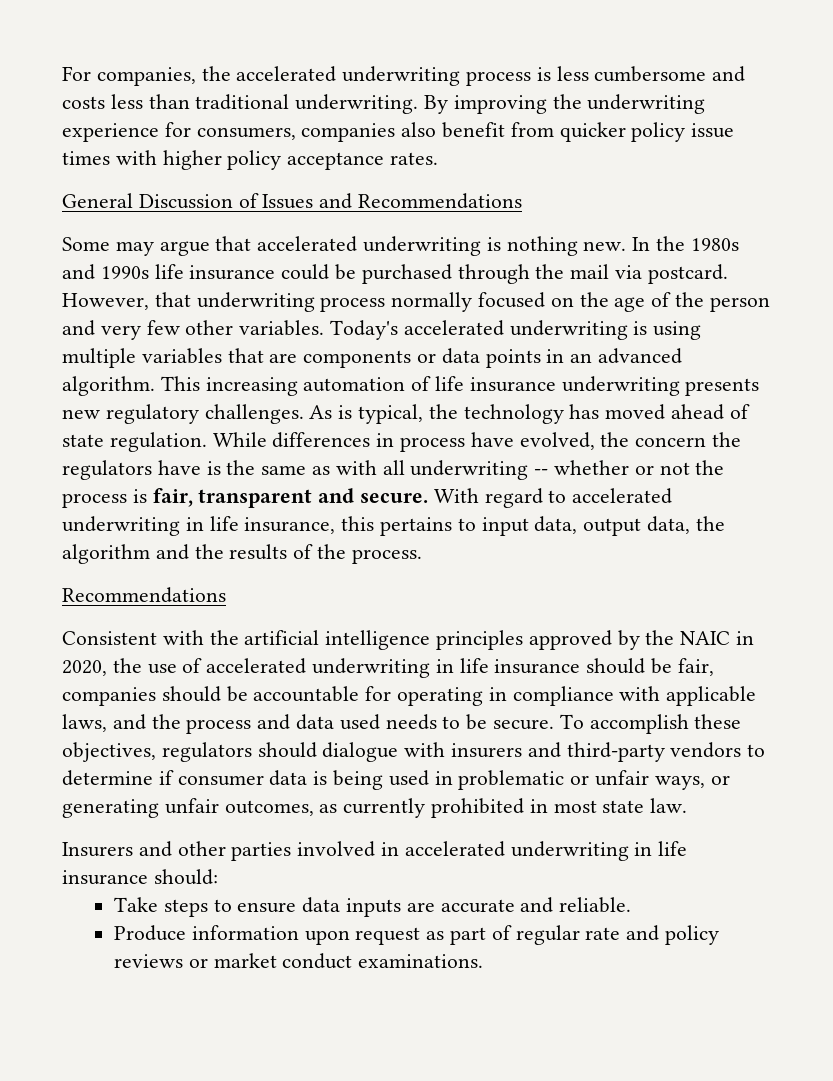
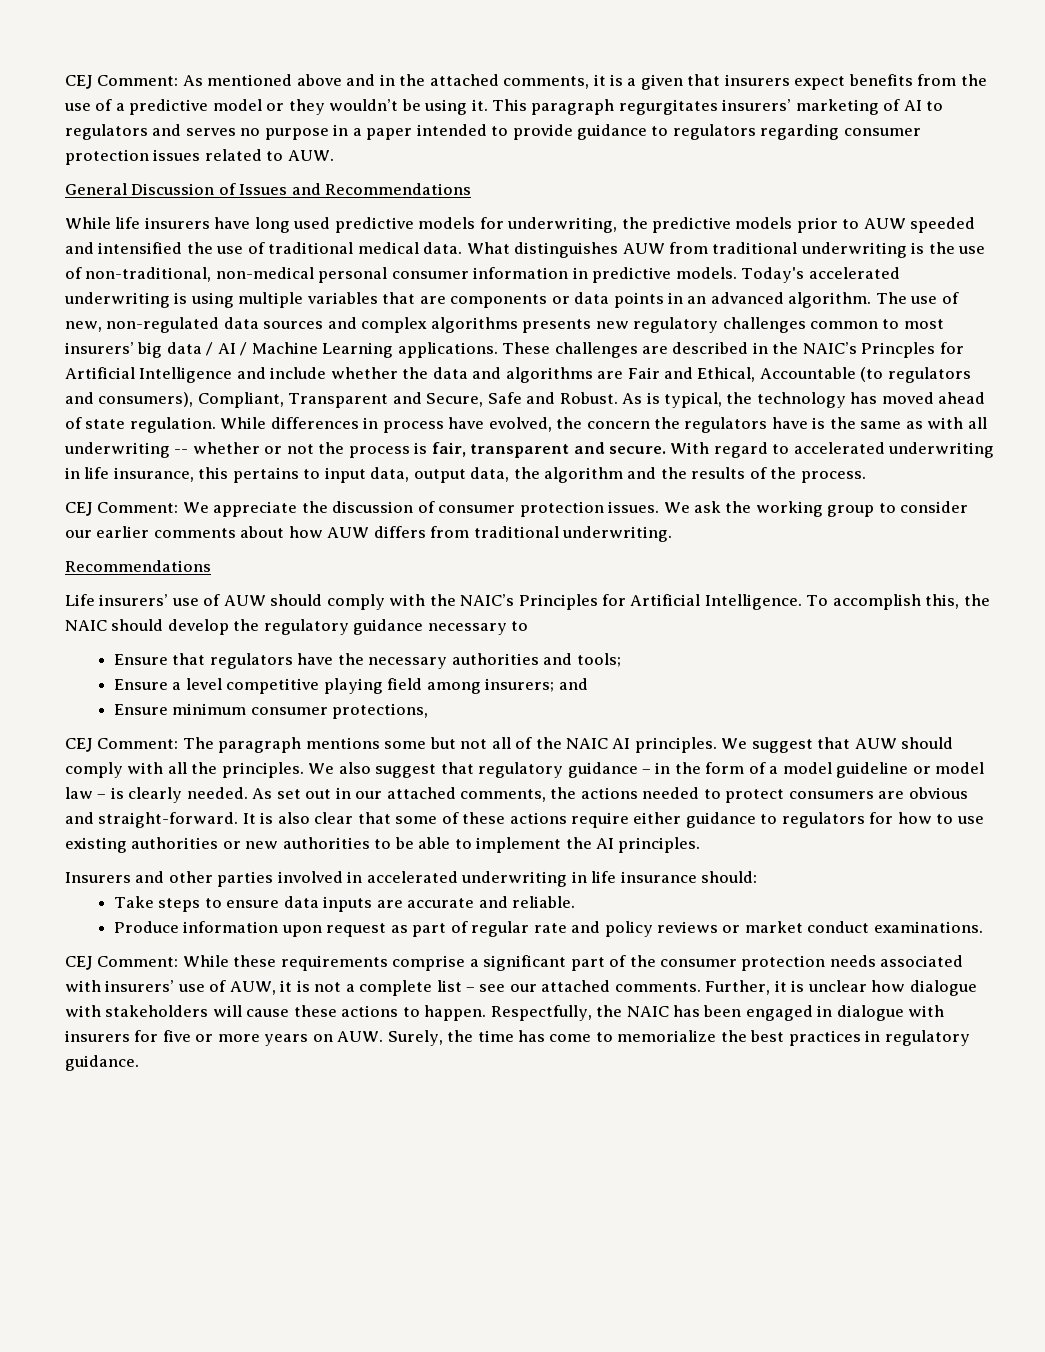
- For companies, the accelerated underwriting process is less cumbersome and costs less than traditional underwriting. By improving the underwriting experience for consumers, companies also benefit from quicker policy issue times with higher policy acceptance rates.
+ CEJ Comment: As mentioned above and in the attached comments, it is a given that insurers expect benefits from the use of a predictive model or they wouldn’t be using it. This paragraph regurgitates insurers’ marketing of AI to regulators and serves no purpose in a paper intended to provide guidance to regulators regarding consumer protection issues related to AUW.
- Some may argue that accelerated underwriting is nothing new. In the 1980s and 1990s life insurance could be purchased through the mail via postcard. However, that underwriting process normally focused on the age of the person and very few other variables.
+ While life insurers have long used predictive models for underwriting, the predictive models prior to AUW speeded and intensified the use of traditional medical data. What distinguishes AUW from traditional underwriting is the use of non-traditional, non-medical personal consumer information in predictive models.
- This increasing automation of life insurance underwriting presents new regulatory challenges.
+ The use of new, non-regulated data sources and complex algorithms presents new regulatory challenges common to most insurers’ big data / AI / Machine Learning applications. These challenges are described in the NAIC’s Princples for Artificial Intelligence and include whether the data and algorithms are Fair and Ethical, Accountable (to regulators and consumers), Compliant, Transparent and Secure, Safe and Robust.
  With regard to accelerated underwriting in life insurance, this pertains to input data, output data, the algorithm and the results of the process.
+ CEJ Comment: We appreciate the discussion of consumer protection issues. We ask the working group to consider our earlier comments about how AUW differs from traditional underwriting.
  Recommendations
- Consistent with the artificial intelligence principles approved by the NAIC in 2020, the use of accelerated underwriting in life insurance should be fair, companies should be accountable for operating in compliance with applicable laws, and the process and data used needs to be secure. To accomplish these objectives, regulators should dialogue with insurers and third-party vendors to determine if consumer data is being used in problematic or unfair ways, or generating unfair outcomes, as currently prohibited in most state law.
+ Life insurers’ use of AUW should comply with the NAIC’s Principles for Artificial Intelligence. To accomplish this, the NAIC should develop the regulatory guidance necessary to
+ Ensure that regulators have the necessary authorities and tools;
+ Ensure a level competitive playing field among insurers; and
+ Ensure minimum consumer protections,
+ CEJ Comment: The paragraph mentions some but not all of the NAIC AI principles. We suggest that AUW should comply with all the principles. We also suggest that regulatory guidance – in the form of a model guideline or model law – is clearly needed. As set out in our attached comments, the actions needed to protect consumers are obvious and straight-forward. It is also clear that some of these actions require either guidance to regulators for how to use existing authorities or new authorities to be able to implement the AI principles.
+ CEJ Comment: While these requirements comprise a significant part of the consumer protection needs associated with insurers’ use of AUW, it is not a complete list – see our attached comments. Further, it is unclear how dialogue with stakeholders will cause these actions to happen. Respectfully, the NAIC has been engaged in dialogue with insurers for five or more years on AUW. Surely, the time has come to memorialize the best practices in regulatory guidance.

